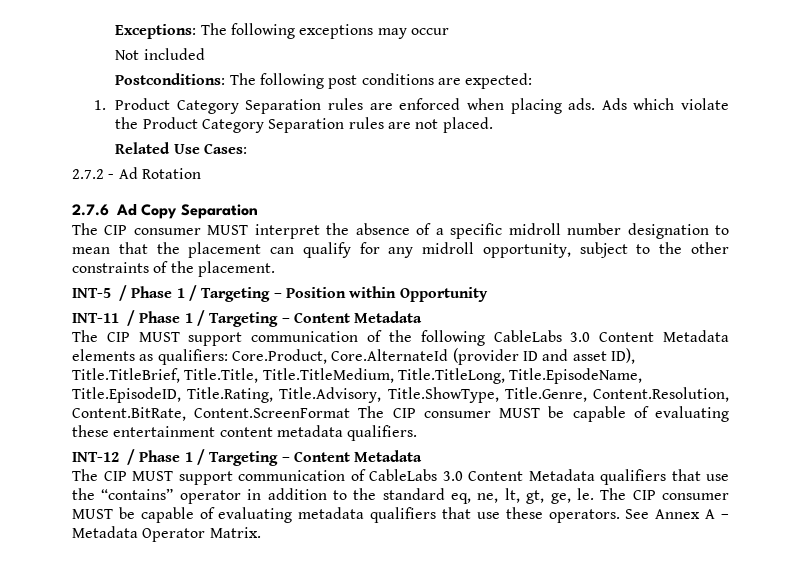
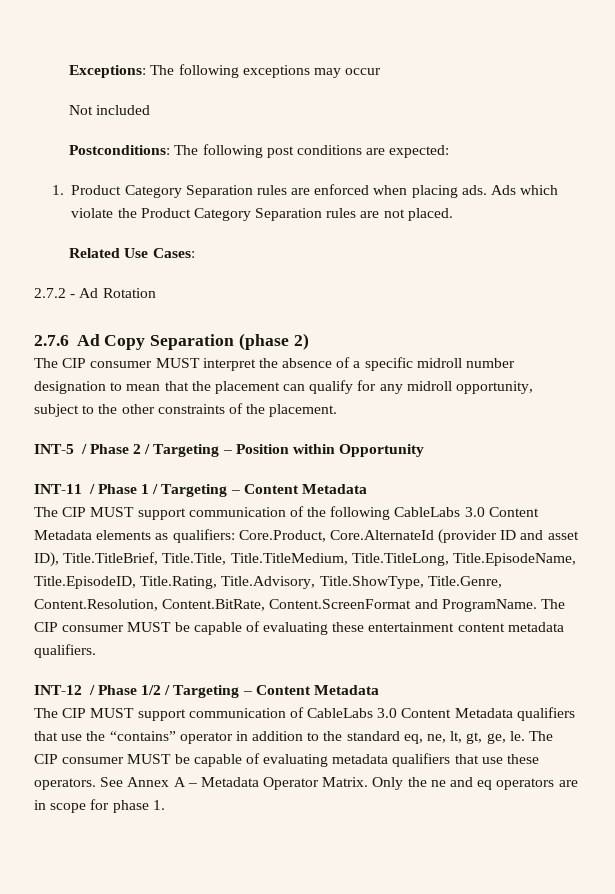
- 2.7.6 Ad Copy Separation
+ 2.7.6 Ad Copy Separation (phase 2)
- INT-5 / Phase 1 / Targeting – Position within Opportunity
+ INT-5 / Phase 2 / Targeting – Position within Opportunity
- The CIP MUST support communication of the following CableLabs 3.0 Content Metadata elements as qualifiers: Core.Product, Core.AlternateId (provider ID and asset ID), Title.TitleBrief, Title.Title, Title.TitleMedium, Title.TitleLong, Title.EpisodeName, Title.EpisodeID, Title.Rating, Title.Advisory, Title.ShowType, Title.Genre, Content.Resolution, Content.BitRate, Content.ScreenFormat The CIP consumer MUST be capable of evaluating these entertainment content metadata qualifiers.
+ The CIP MUST support communication of the following CableLabs 3.0 Content Metadata elements as qualifiers: Core.Product, Core.AlternateId (provider ID and asset ID), Title.TitleBrief, Title.Title, Title.TitleMedium, Title.TitleLong, Title.EpisodeName, Title.EpisodeID, Title.Rating, Title.Advisory, Title.ShowType, Title.Genre, Content.Resolution, Content.BitRate, Content.ScreenFormat and ProgramName. The CIP consumer MUST be capable of evaluating these entertainment content metadata qualifiers.
- INT-12 / Phase 1 / Targeting – Content Metadata
+ INT-12 / Phase 1/2 / Targeting – Content Metadata
+ Only the ne and eq operators are in scope for phase 1.

